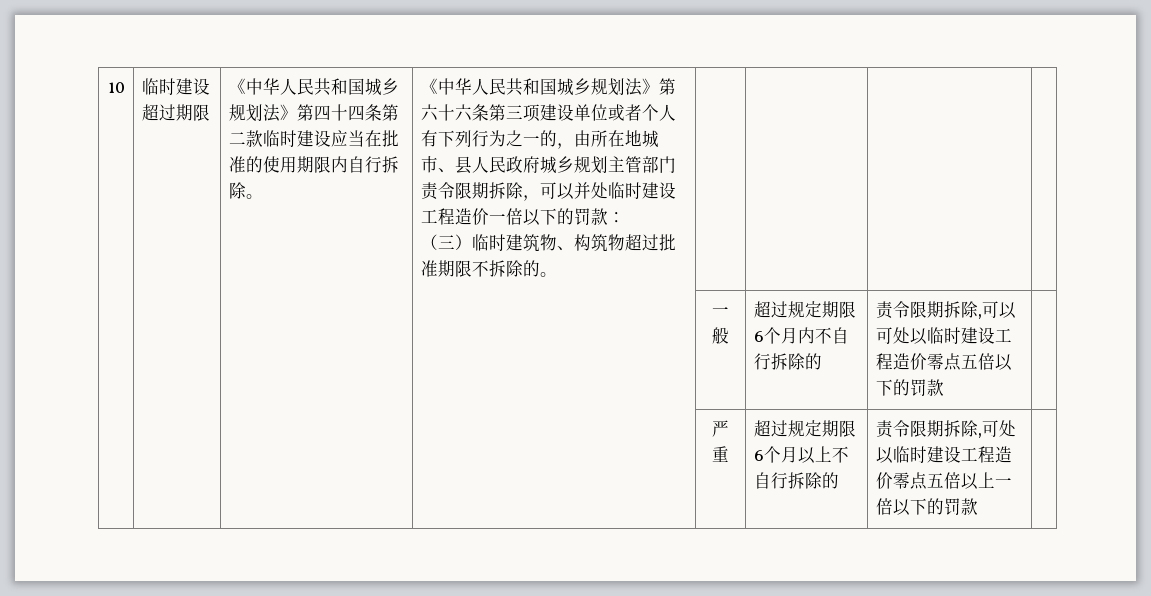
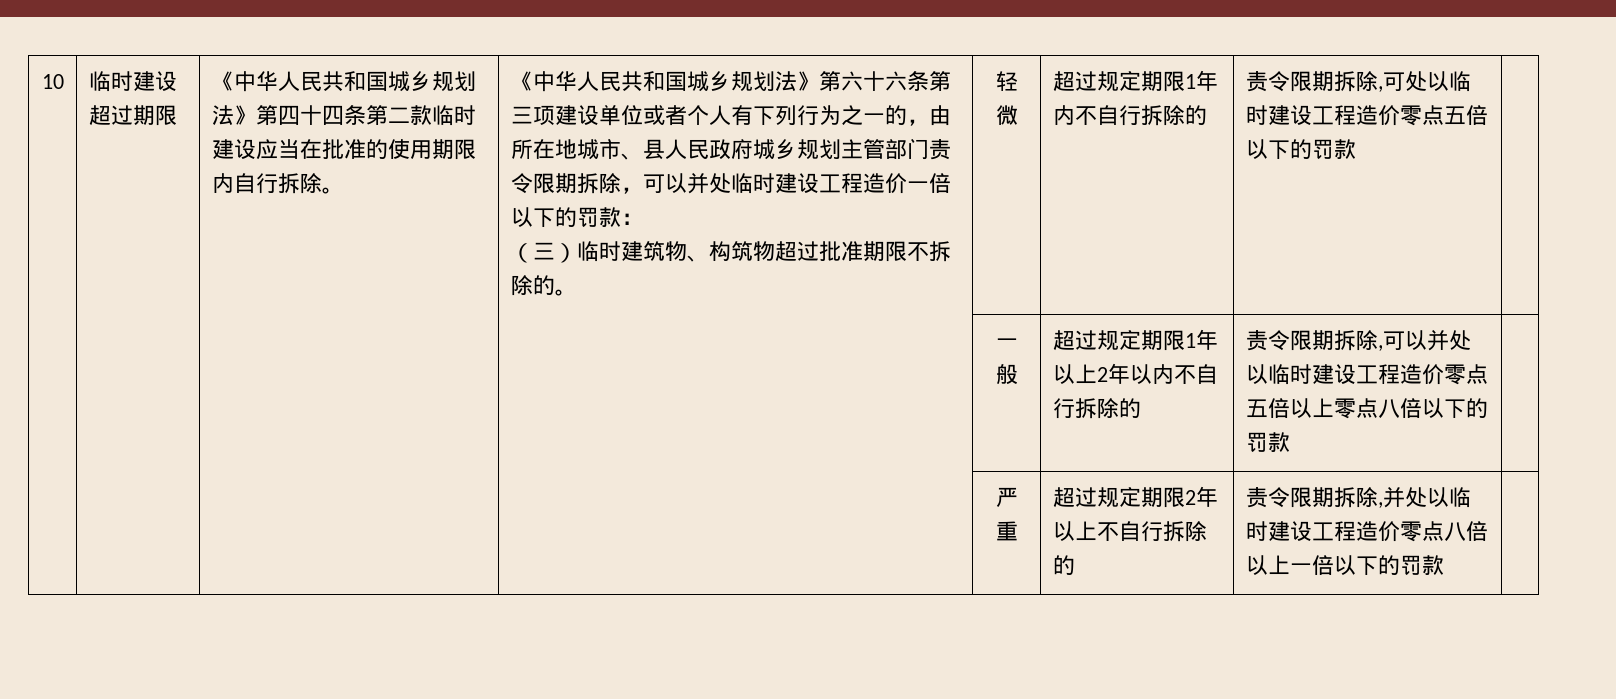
- | | | | 一般 | 超过规定期限6个月内不自行拆除的 | 责令限期拆除,可以可处以临时建设工程造价零点五倍以下的罚款 |
- | | | | 严重 | 超过规定期限6个月以上不自行拆除的 | 责令限期拆除,可处以临时建设工程造价零点五倍以上一倍以下的罚款 |
+ 轻微 | 超过规定期限1年内不自行拆除的 | 责令限期拆除,可处以临时建设工程造价零点五倍以下的罚款 |
+ | | | | 一般 | 超过规定期限1年以上2年以内不自行拆除的 | 责令限期拆除,可以并处以临时建设工程造价零点五倍以上零点八倍以下的罚款 |
+ | | | | 严重 | 超过规定期限2年以上不自行拆除的 | 责令限期拆除,并处以临时建设工程造价零点八倍以上一倍以下的罚款 |

